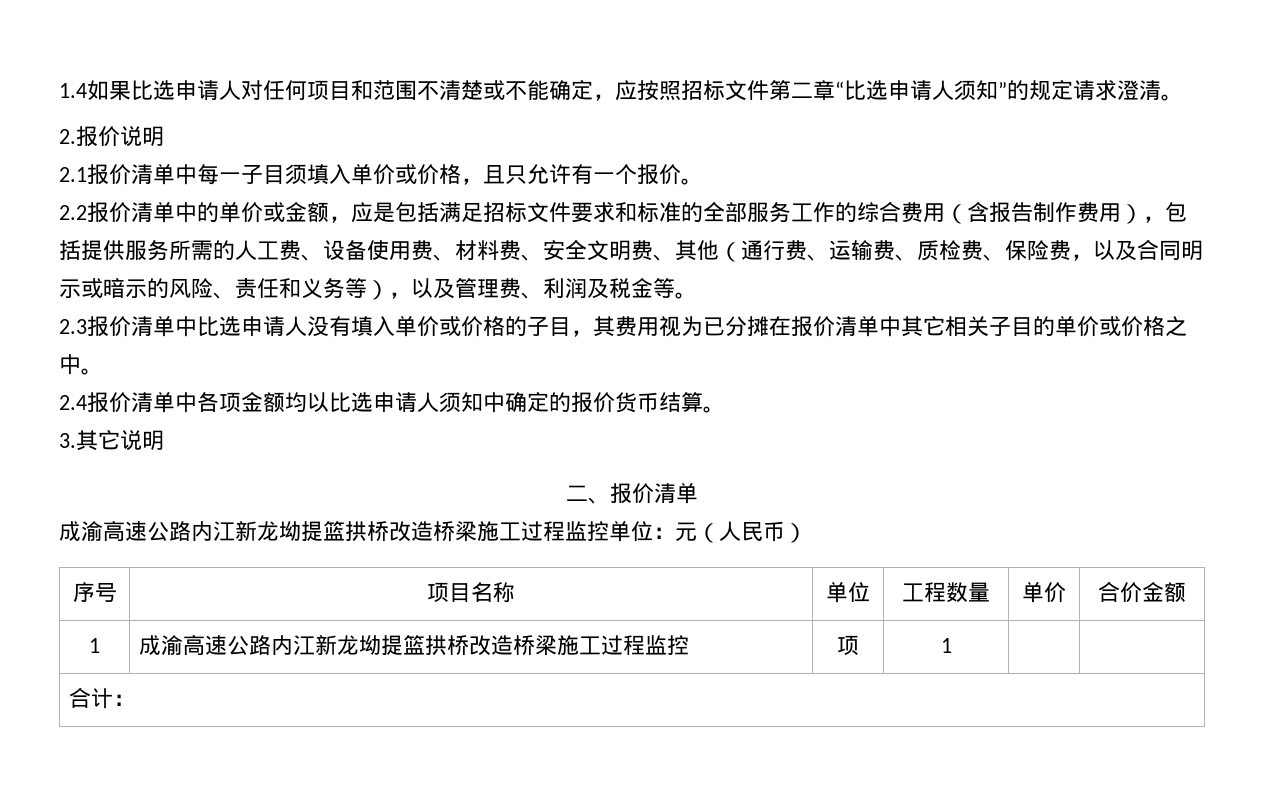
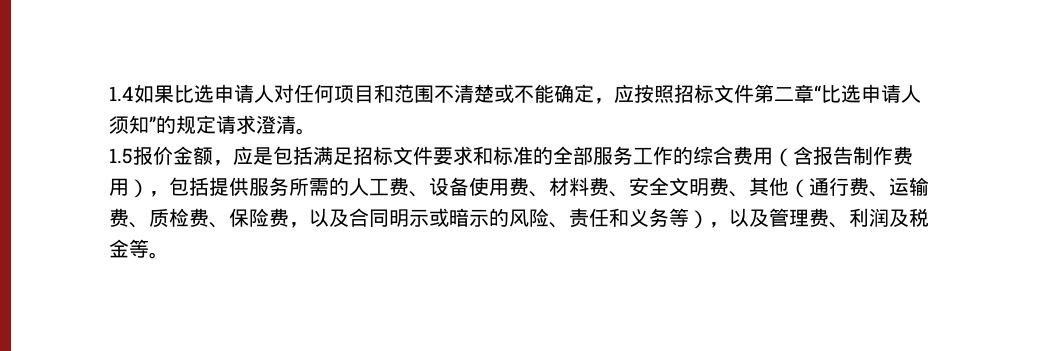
- 2.报价说明
- 2.1报价清单中每一子目须填入单价或价格，且只允许有一个报价。
- 2.2报价清单中的单价或金额，应是包括满足招标文件要求和标准的全部服务工作的综合费用（含报告制作费用），包括提供服务所需的人工费、设备使用费、材料费、安全文明费、其他（通行费、运输费、质检费、保险费，以及合同明示或暗示的风险、责任和义务等），以及管理费、利润及税金等。
+ 1.5报价金额，应是包括满足招标文件要求和标准的全部服务工作的综合费用（含报告制作费用），包括提供服务所需的人工费、设备使用费、材料费、安全文明费、其他（通行费、运输费、质检费、保险费，以及合同明示或暗示的风险、责任和义务等），以及管理费、利润及税金等。
- 2.3报价清单中比选申请人没有填入单价或价格的子目，其费用视为已分摊在报价清单中其它相关子目的单价或价格之中。
- 2.4报价清单中各项金额均以比选申请人须知中确定的报价货币结算。
- 3.其它说明
- 二、报价清单
- 成渝高速公路内江新龙坳提篮拱桥改造桥梁施工过程监控单位：元（人民币）
- 序号 | 项目名称 | 单位 | 工程数量 | 单价 | 合价金额
- 1 | 成渝高速公路内江新龙坳提篮拱桥改造桥梁施工过程监控 | 项 | 1 | |
- 合计：

